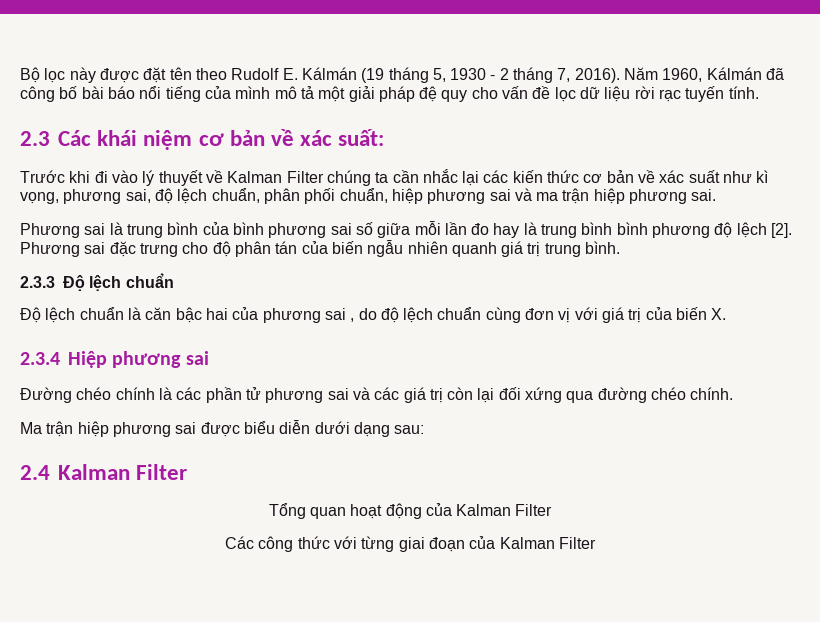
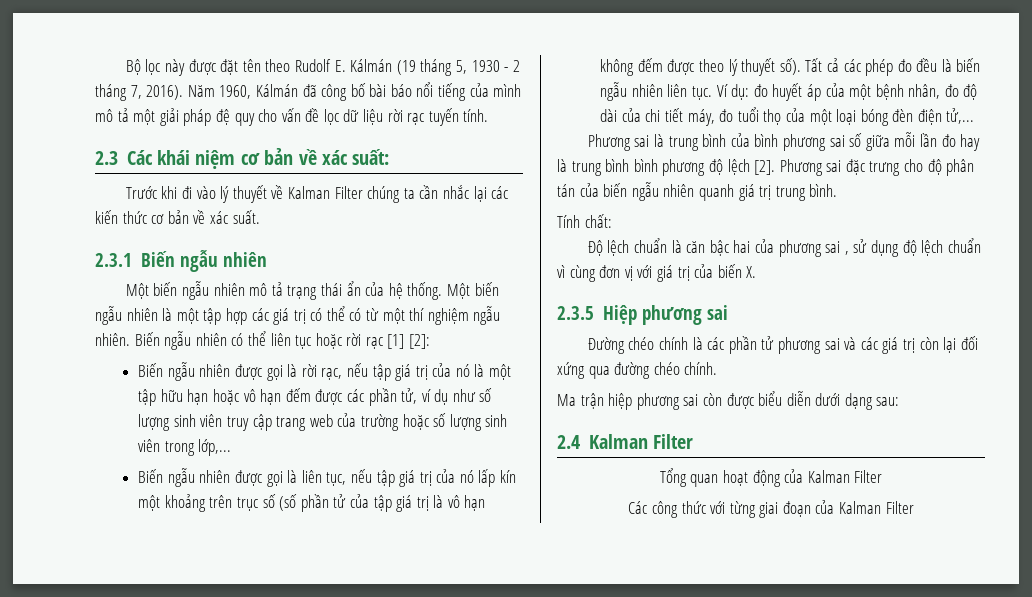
- Trước khi đi vào lý thuyết về Kalman Filter chúng ta cần nhắc lại các kiến thức cơ bản về xác suất như kì vọng, phương sai, độ lệch chuẩn, phân phối chuẩn, hiệp phương sai và ma trận hiệp phương sai.
+ Trước khi đi vào lý thuyết về Kalman Filter chúng ta cần nhắc lại các kiến thức cơ bản về xác suất.
+ 2.3.1 Biến ngẫu nhiên
+ Một biến ngẫu nhiên mô tả trạng thái ẩn của hệ thống. Một biến ngẫu nhiên là một tập hợp các giá trị có thể có từ một thí nghiệm ngẫu nhiên. Biến ngẫu nhiên có thể liên tục hoặc rời rạc [1] [2]:
+ Biến ngẫu nhiên được gọi là rời rạc, nếu tập giá trị của nó là một tập hữu hạn hoặc vô hạn đếm được các phần tử, ví dụ như số lượng sinh viên truy cập trang web của trường hoặc số lượng sinh viên trong lớp,...
+ Biến ngẫu nhiên được gọi là liên tục, nếu tập giá trị của nó lấp kín một khoảng trên trục số (số phần tử của tập giá trị là vô hạn không đếm được theo lý thuyết số). Tất cả các phép đo đều là biến ngẫu nhiên liên tục. Ví dụ: đo huyết áp của một bệnh nhân, đo độ dài của chi tiết máy, đo tuổi thọ của một loại bóng đèn điện tử,...
- 2.3.3 Độ lệch chuẩn
+ Tính chất:
- Độ lệch chuẩn là căn bậc hai của phương sai , do độ lệch chuẩn cùng đơn vị với giá trị của biến X.
+ Độ lệch chuẩn là căn bậc hai của phương sai , sử dụng độ lệch chuẩn vì cùng đơn vị với giá trị của biến X.
- 2.3.4 Hiệp phương sai
+ 2.3.5 Hiệp phương sai
- Ma trận hiệp phương sai được biểu diễn dưới dạng sau:
+ Ma trận hiệp phương sai còn được biểu diễn dưới dạng sau:

